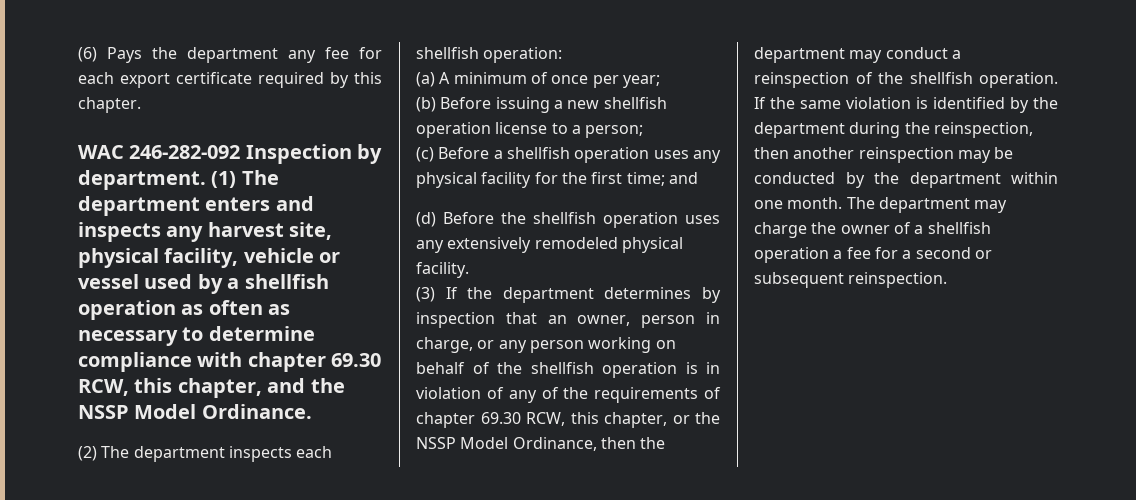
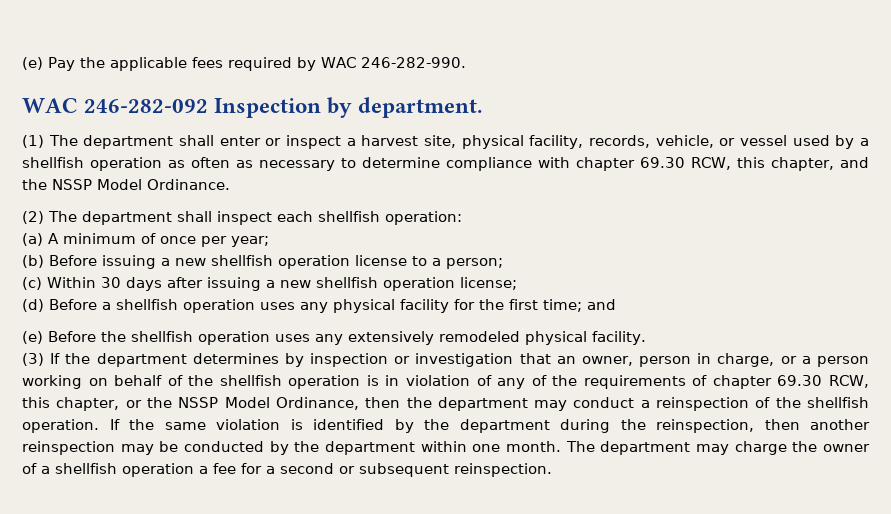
- (6) Pays the department any fee for each export certificate required by this chapter.
+ (e) Pay the applicable fees required by WAC 246-282-990.
- WAC 246-282-092 Inspection by department. (1) The department enters and inspects any harvest site, physical facility, vehicle or vessel used by a shellfish operation as often as necessary to determine compliance with chapter 69.30 RCW, this chapter, and the NSSP Model Ordinance.
+ WAC 246-282-092 Inspection by department.
+ (1) The department shall enter or inspect a harvest site, physical facility, records, vehicle, or vessel used by a shellfish operation as often as necessary to determine compliance with chapter 69.30 RCW, this chapter, and the NSSP Model Ordinance.
- (2) The department inspects each shellfish operation:
+ (2) The department shall inspect each shellfish operation:
- (c) Before a shellfish operation uses any physical facility for the first time; and
+ (c) Within 30 days after issuing a new shellfish operation license;
+ (d) Before a shellfish operation uses any physical facility for the first time; and
- (d) Before the shellfish operation uses any extensively remodeled physical facility.
+ (e) Before the shellfish operation uses any extensively remodeled physical facility.
- (3) If the department determines by inspection that an owner, person in charge, or any person working on behalf of the shellfish operation is in violation of any of the requirements of chapter 69.30 RCW, this chapter, or the NSSP Model Ordinance, then the department may conduct a reinspection of the shellfish operation.
+ (3) If the department determines by inspection or investigation that an owner, person in charge, or a person working on behalf of the shellfish operation is in violation of any of the requirements of chapter 69.30 RCW, this chapter, or the NSSP Model Ordinance, then the department may conduct a reinspection of the shellfish operation.

